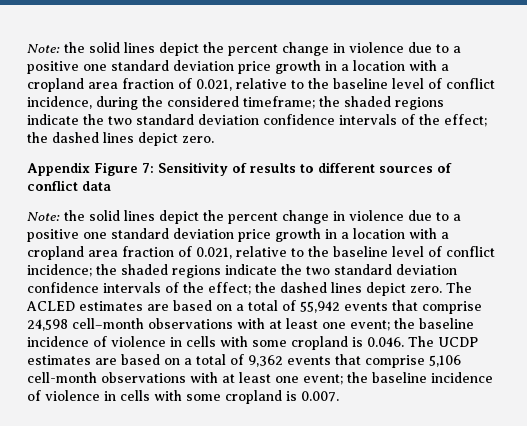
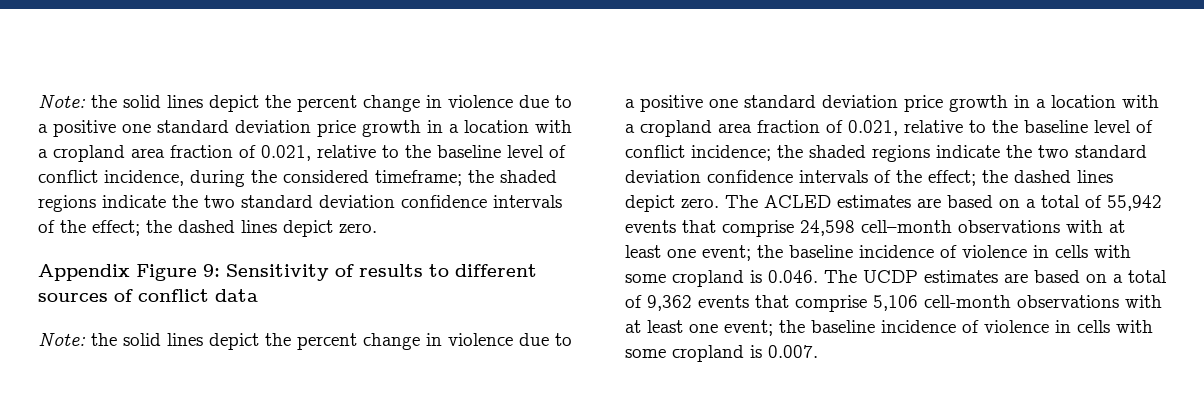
- Appendix Figure 7: Sensitivity of results to different sources of conflict data
+ Appendix Figure 9: Sensitivity of results to different sources of conflict data

